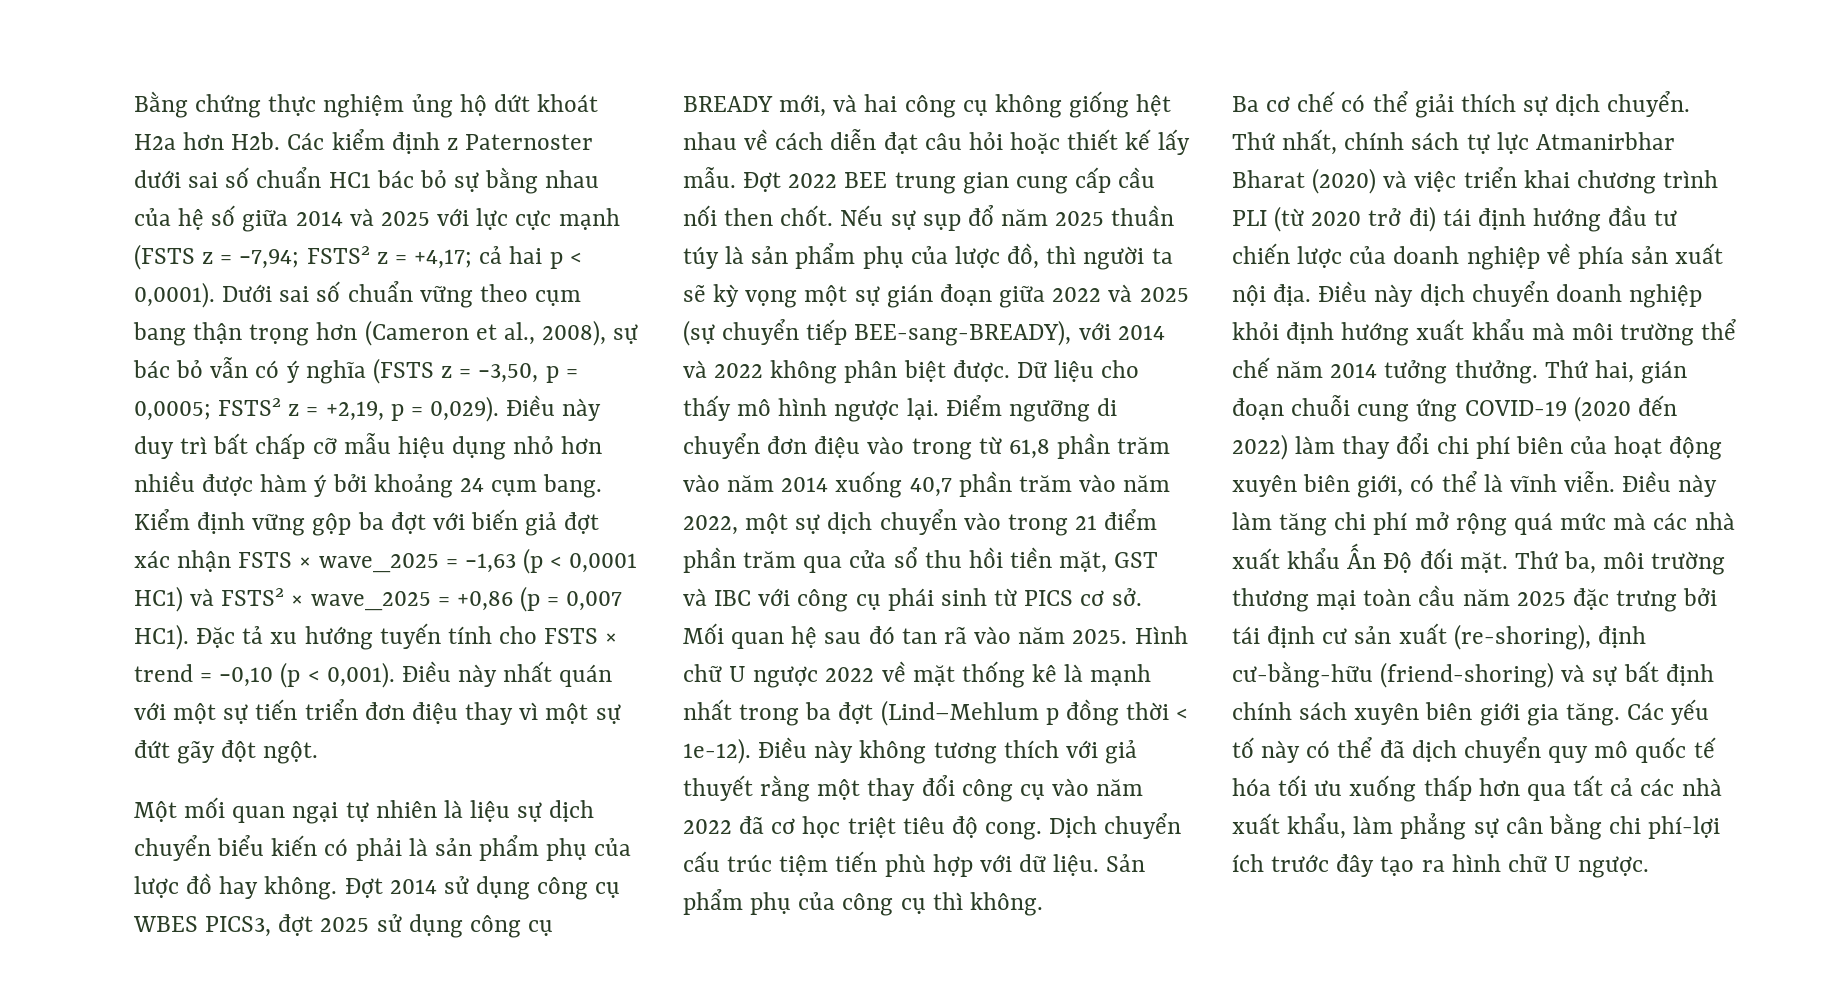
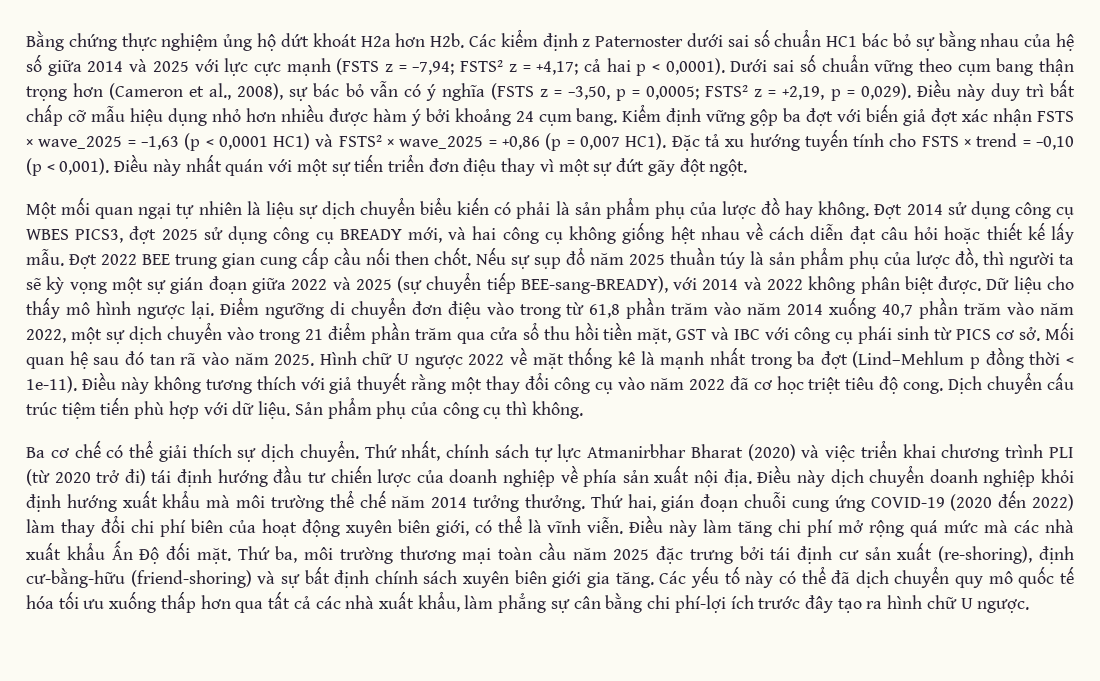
- Hình chữ U ngược 2022 về mặt thống kê là mạnh nhất trong ba đợt (Lind–Mehlum p đồng thời < 1e-12).
+ Hình chữ U ngược 2022 về mặt thống kê là mạnh nhất trong ba đợt (Lind–Mehlum p đồng thời < 1e-11).

